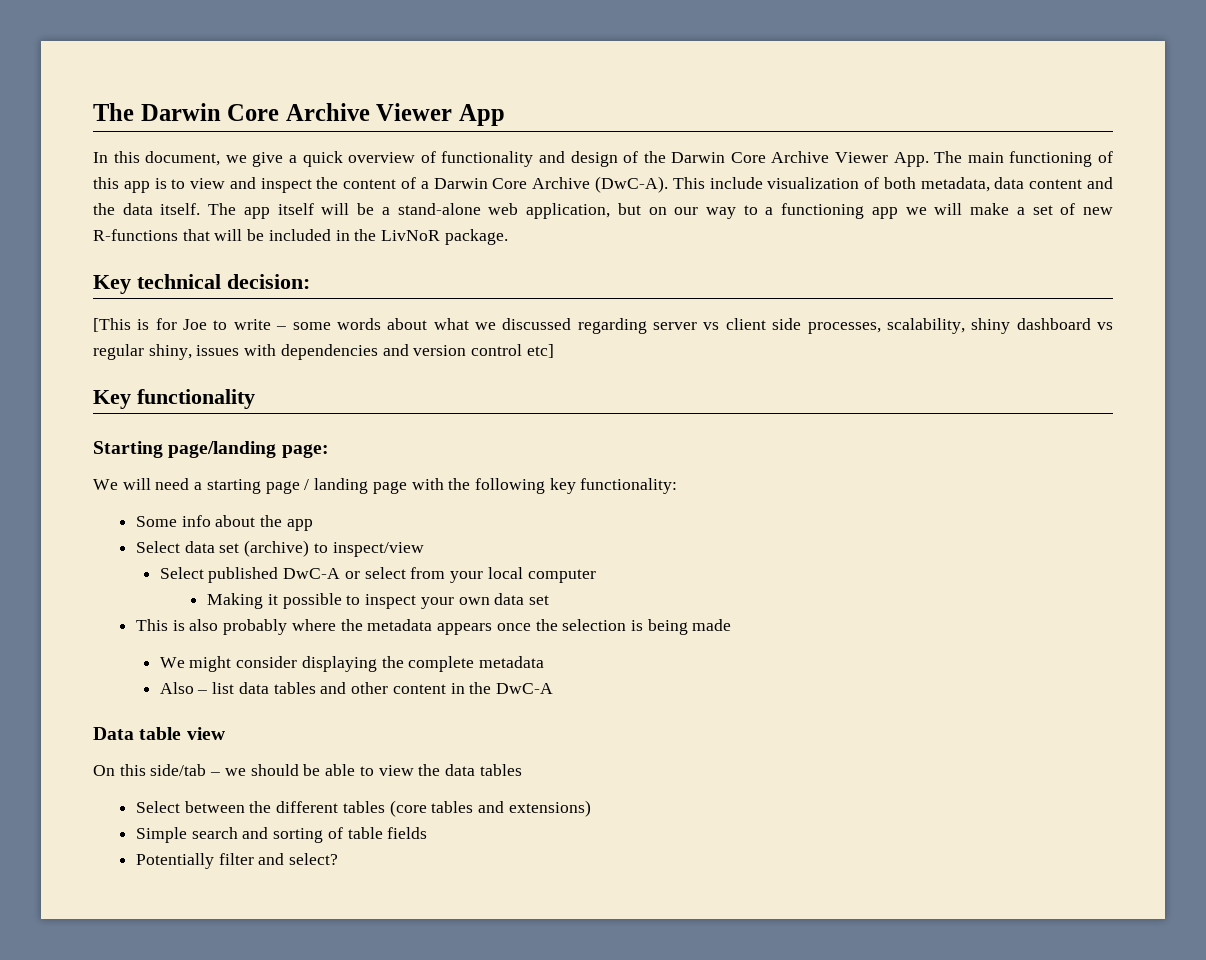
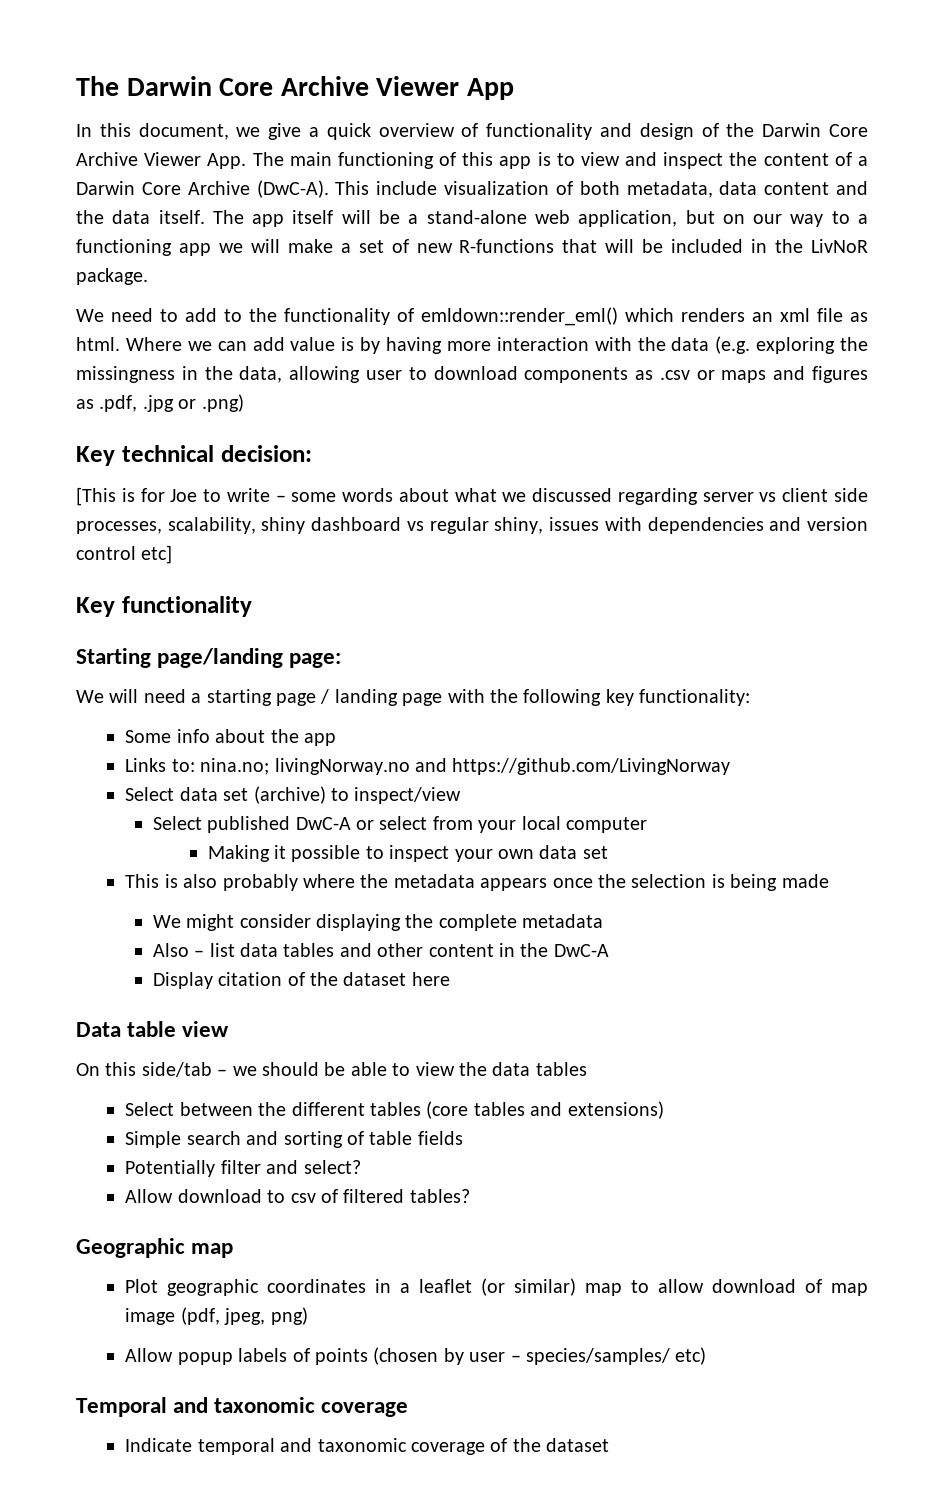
+ We need to add to the functionality of emldown::render_eml() which renders an xml file as html. Where we can add value is by having more interaction with the data (e.g. exploring the missingness in the data, allowing user to download components as .csv or maps and figures as .pdf, .jpg or .png)
+ Links to: nina.no; livingNorway.no and https://github.com/LivingNorway
+ Display citation of the dataset here
+ Allow download to csv of filtered tables?
+ Geographic map
+ Plot geographic coordinates in a leaflet (or similar) map to allow download of map image (pdf, jpeg, png)
+ Allow popup labels of points (chosen by user – species/samples/ etc)
+ Temporal and taxonomic coverage
+ Indicate temporal and taxonomic coverage of the dataset

